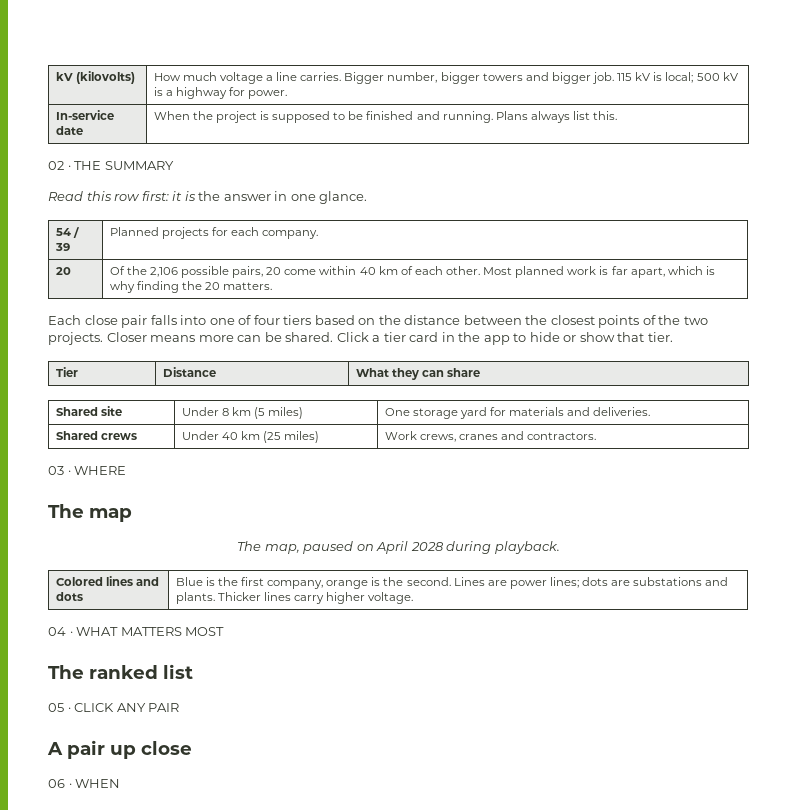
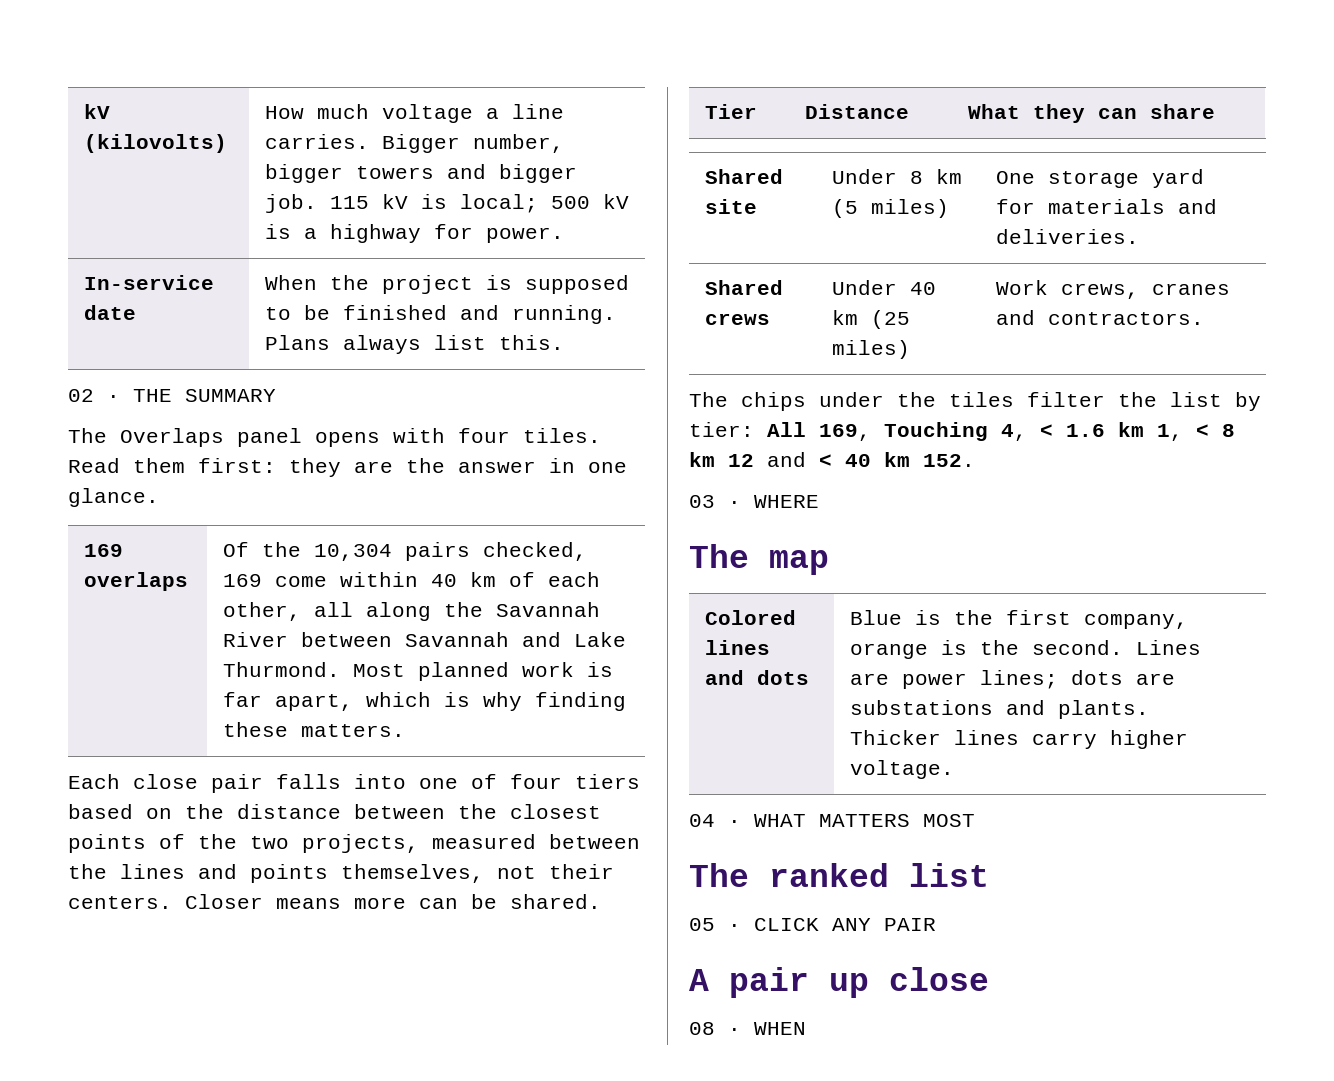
- Read this row first: it is the answer in one glance.
+ The Overlaps panel opens with four tiles. Read them first: they are the answer in one glance.
- 54 / 39 | Planned projects for each company.
- 20 | Of the 2,106 possible pairs, 20 come within 40 km of each other. Most planned work is far apart, which is why finding the 20 matters.
+ 169 overlaps | Of the 10,304 pairs checked, 169 come within 40 km of each other, all along the Savannah River between Savannah and Lake Thurmond. Most planned work is far apart, which is why finding these matters.
- Each close pair falls into one of four tiers based on the distance between the closest points of the two projects.
+ Each close pair falls into one of four tiers based on the distance between the closest points of the two projects, measured between the lines and points themselves, not their centers.
- Click a tier card in the app to hide or show that tier.
+ The chips under the tiles filter the list by tier: All 169, Touching 4, < 1.6 km 1, < 8 km 12 and < 40 km 152.
- The map, paused on April 2028 during playback.
- 06 · WHEN
+ 08 · WHEN

